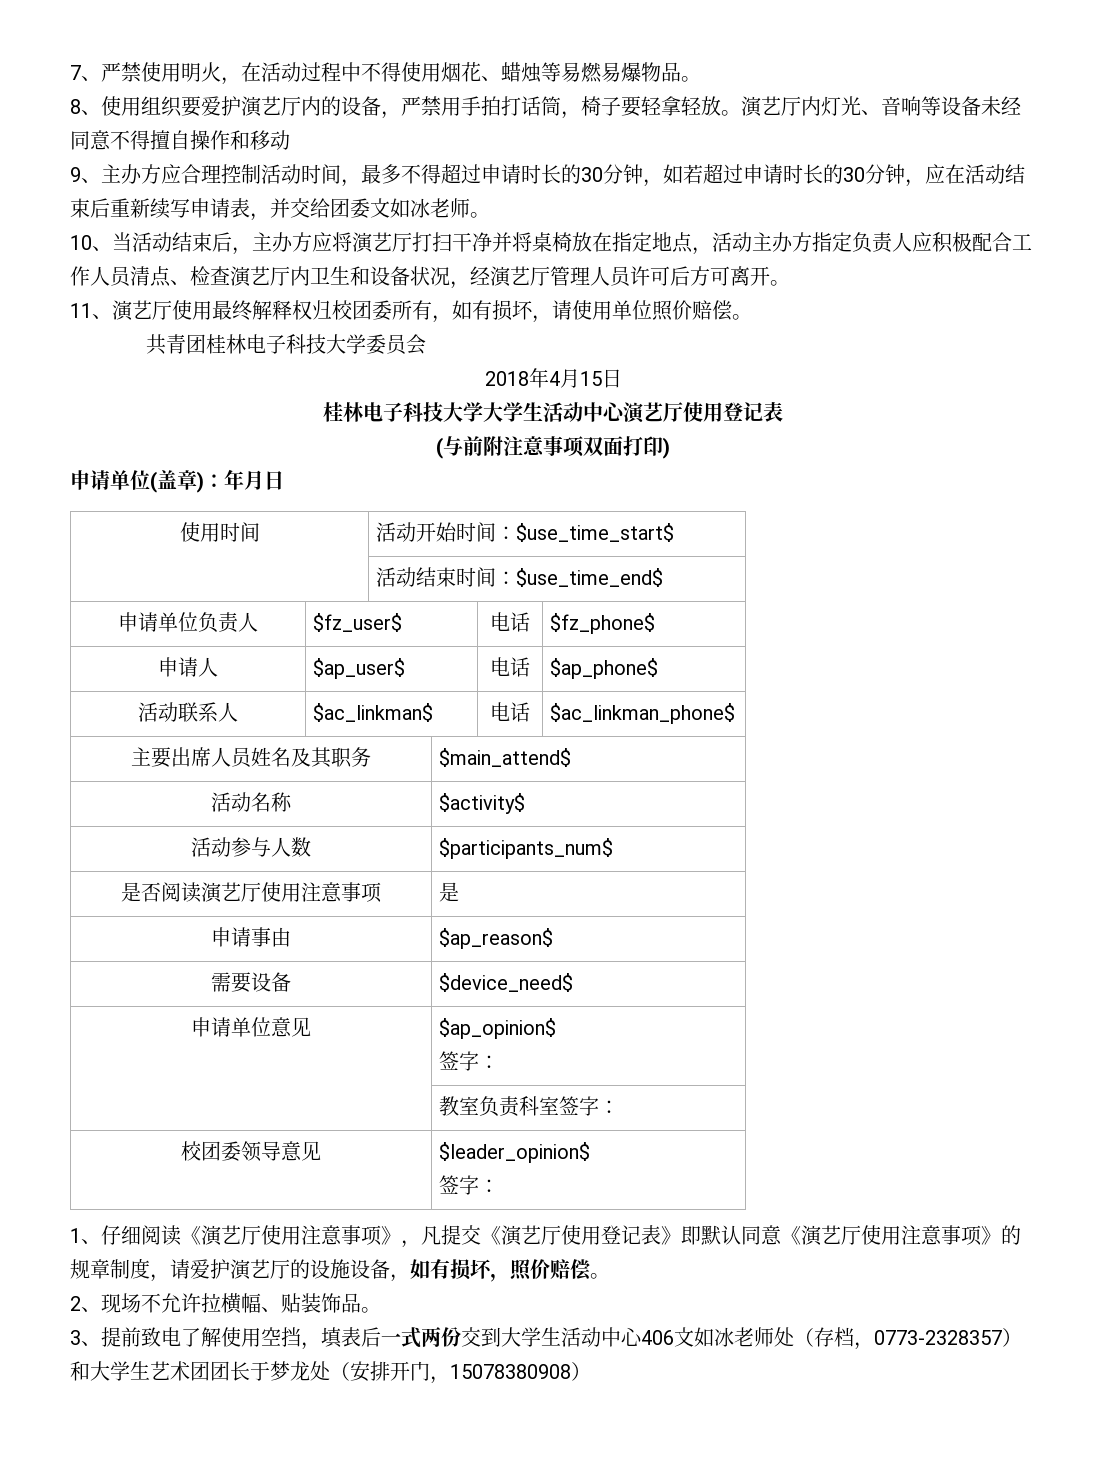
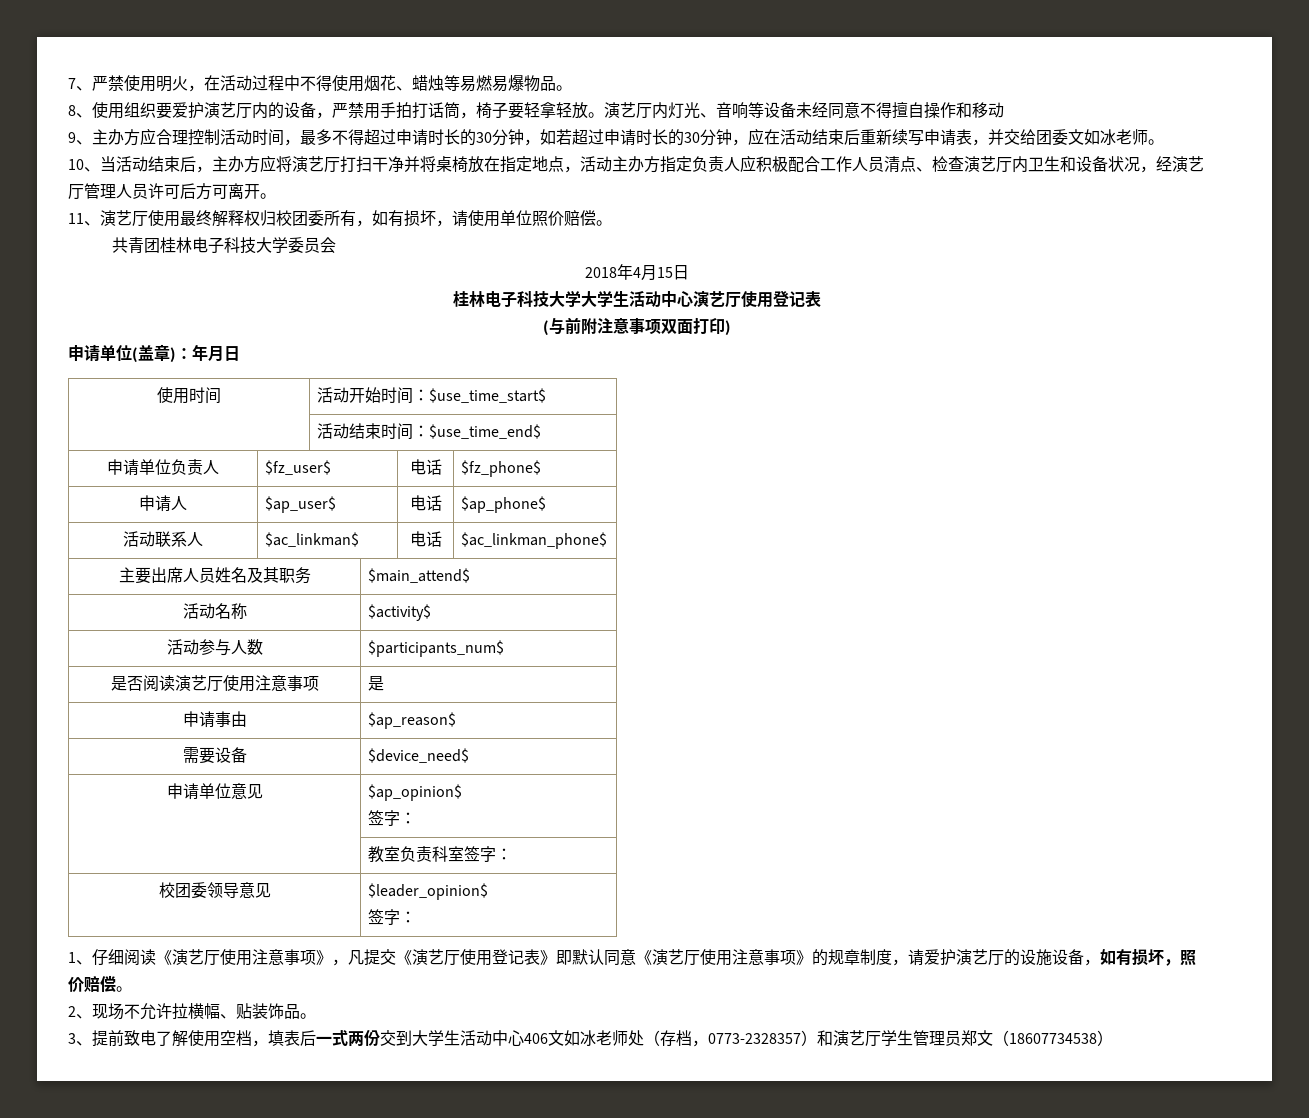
- 3、提前致电了解使用空挡，填表后一式两份交到大学生活动中心406文如冰老师处（存档，0773-2328357）和大学生艺术团团长于梦龙处（安排开门，15078380908）
+ 3、提前致电了解使用空档，填表后一式两份交到大学生活动中心406文如冰老师处（存档，0773-2328357）和演艺厅学生管理员郑文（18607734538）

